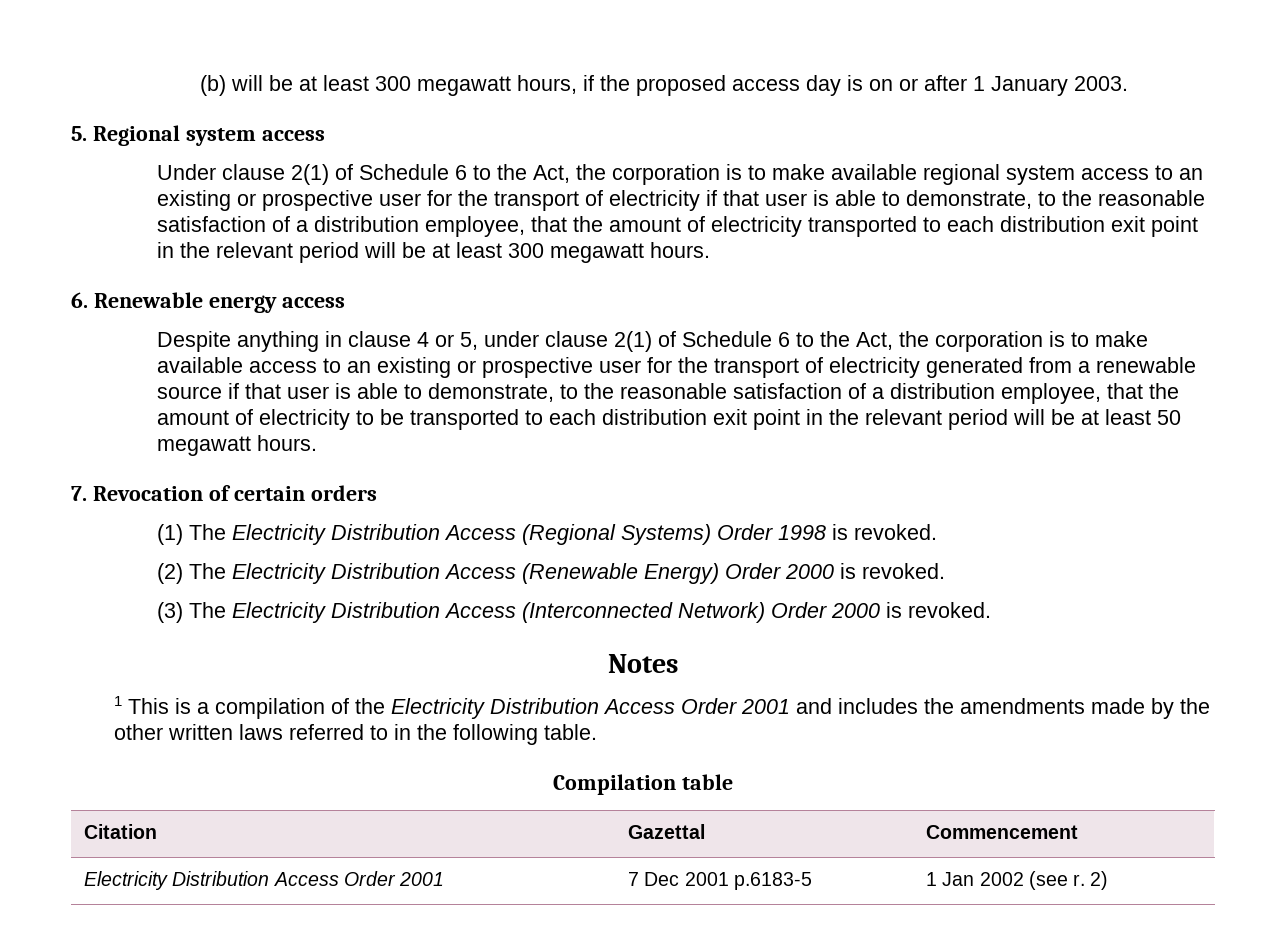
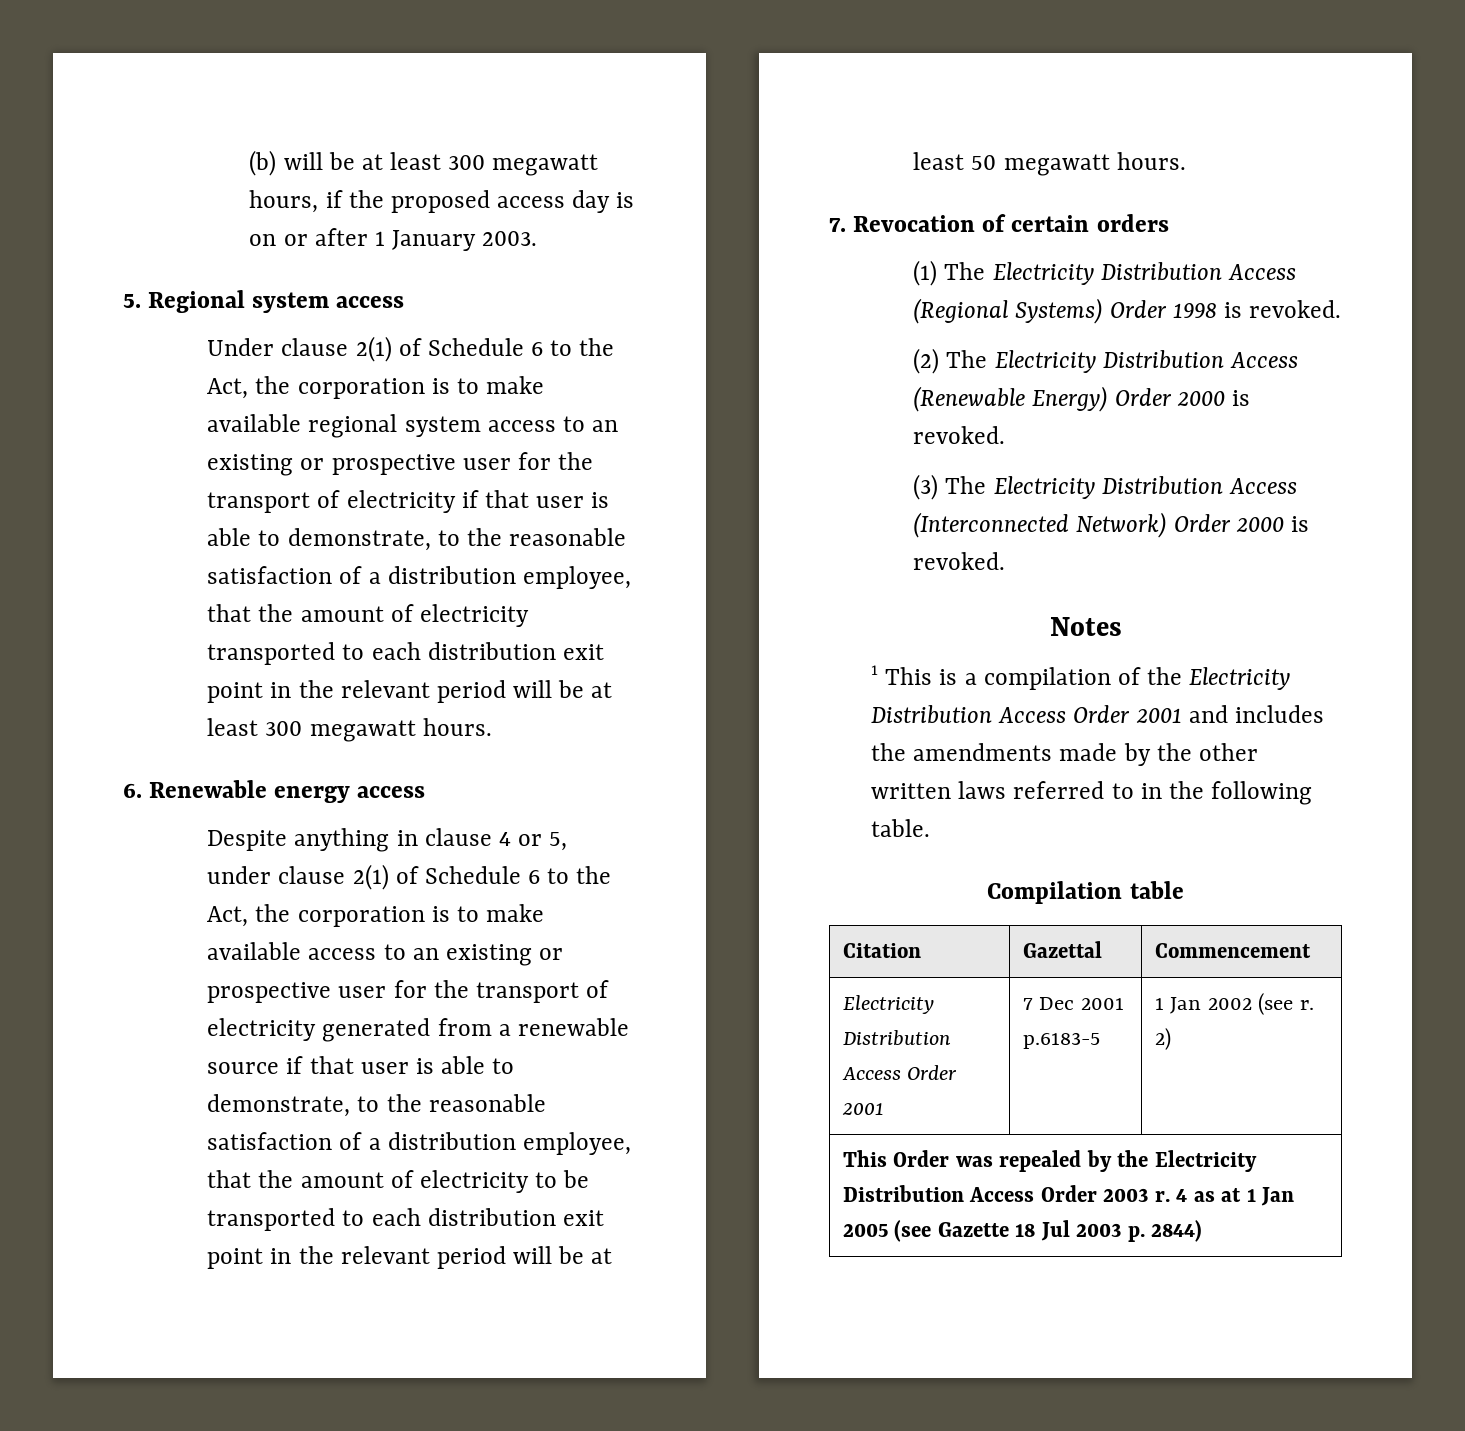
+ This Order was repealed by the Electricity Distribution Access Order 2003 r. 4 as at 1 Jan 2005 (see Gazette 18 Jul 2003 p. 2844)

